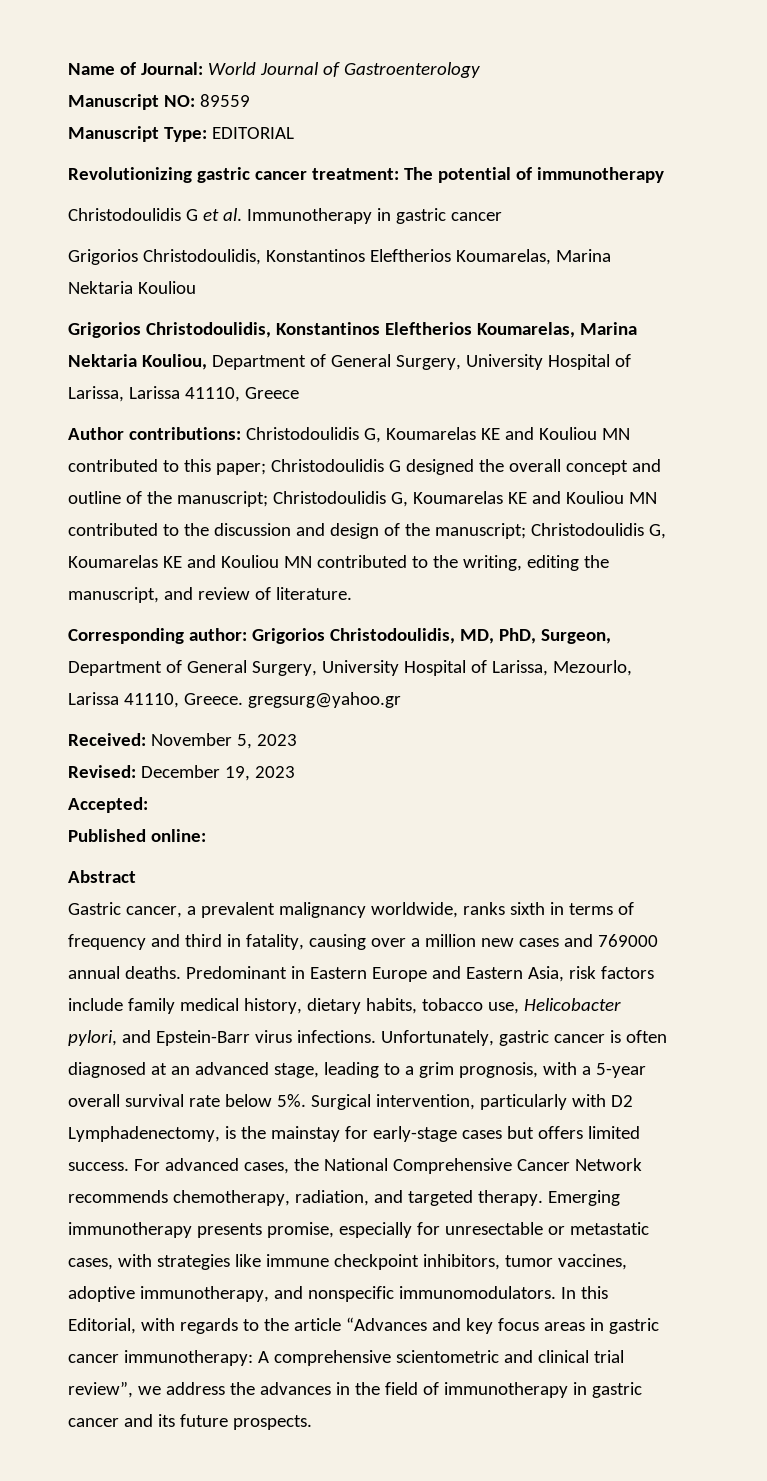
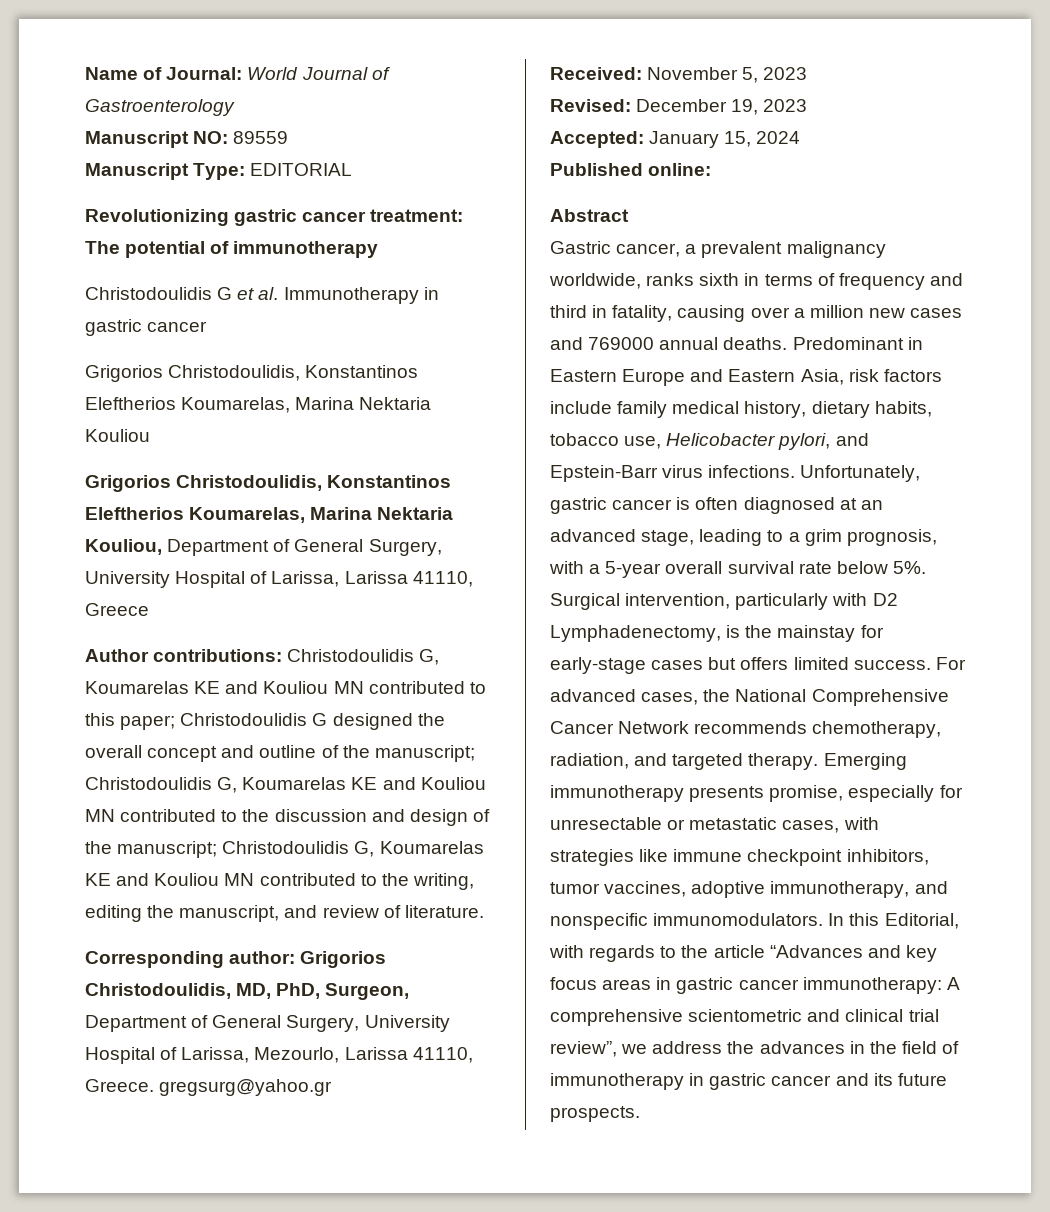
- Accepted:
+ Accepted: January 15, 2024

